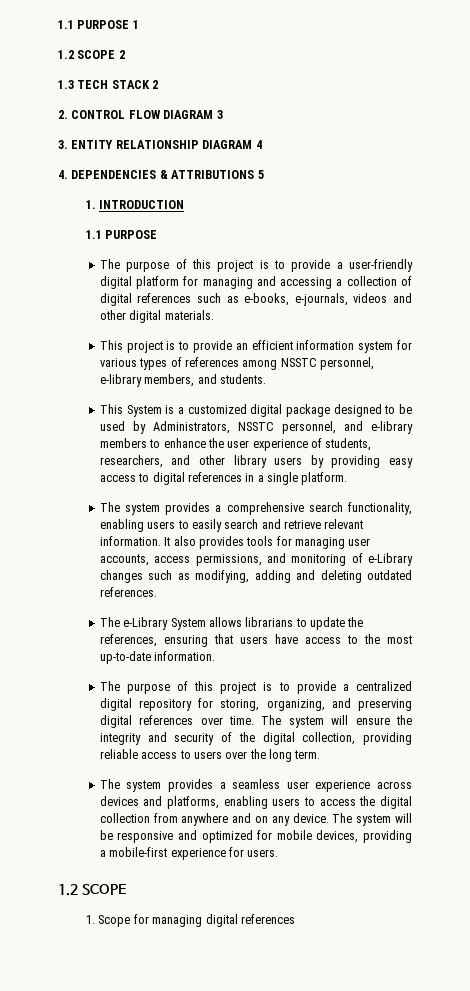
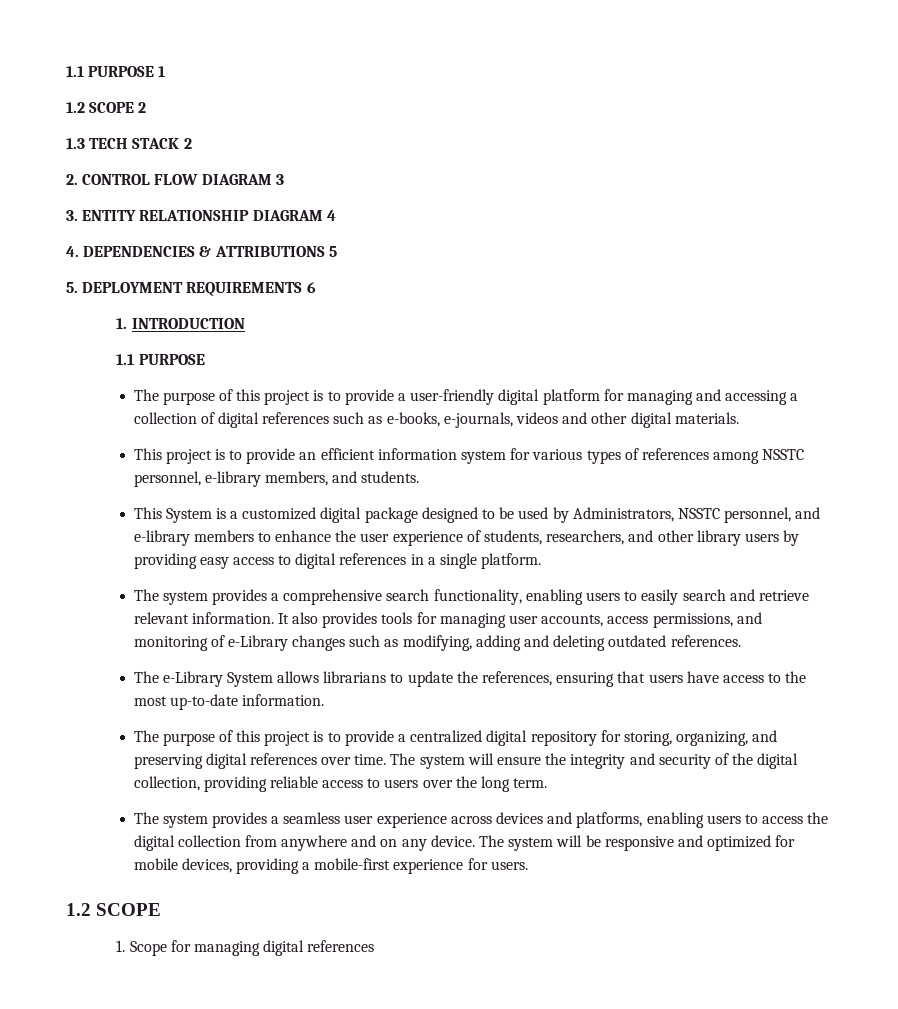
+ 5. DEPLOYMENT REQUIREMENTS 6

